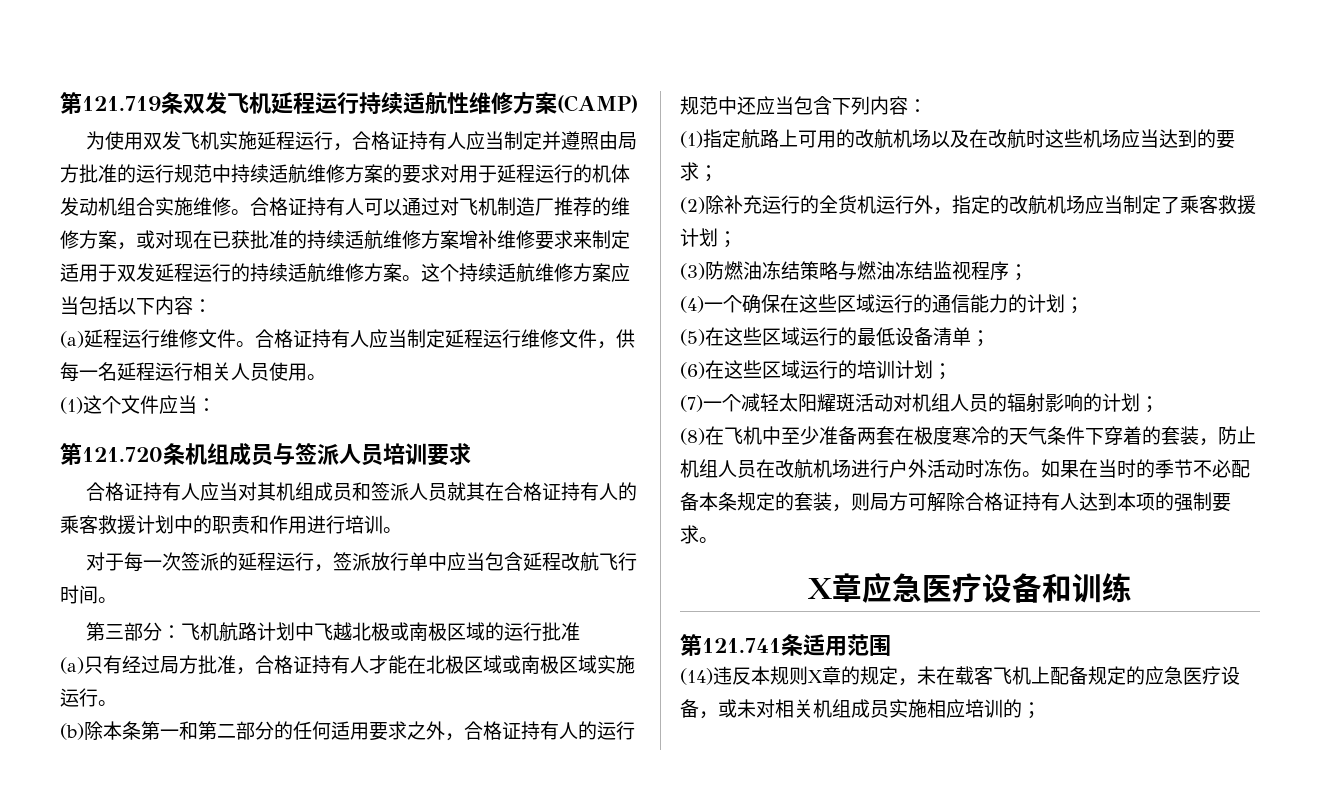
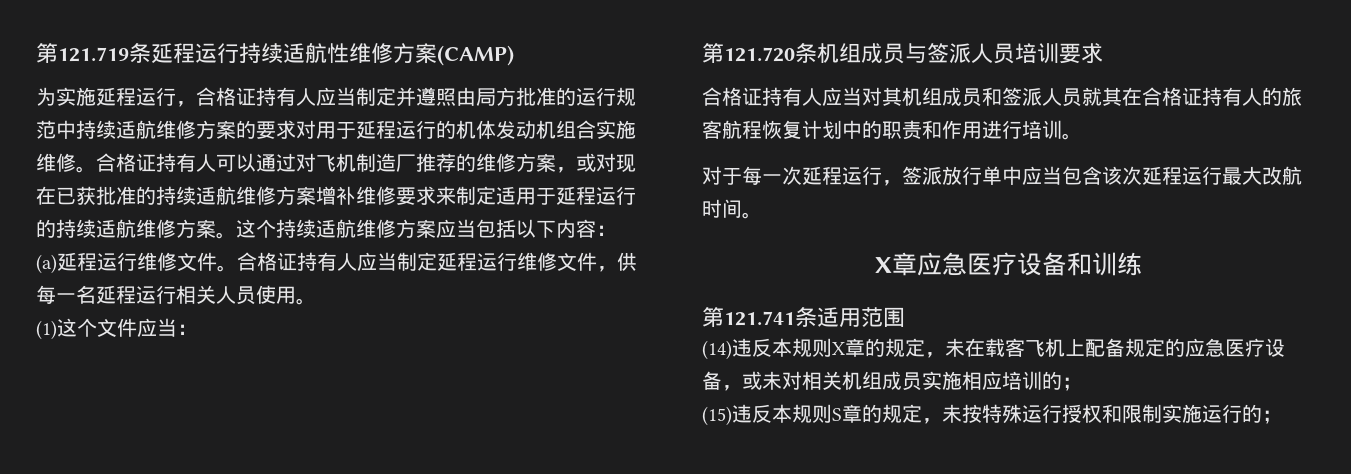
- 第121.719条双发飞机延程运行持续适航性维修方案(CAMP)
+ 第121.719条延程运行持续适航性维修方案(CAMP)
- 为使用双发飞机实施延程运行，合格证持有人应当制定并遵照由局方批准的运行规范中持续适航维修方案的要求对用于延程运行的机体发动机组合实施维修。
+ 为实施延程运行，合格证持有人应当制定并遵照由局方批准的运行规范中持续适航维修方案的要求对用于延程运行的机体发动机组合实施维修。
- 合格证持有人可以通过对飞机制造厂推荐的维修方案，或对现在已获批准的持续适航维修方案增补维修要求来制定适用于双发延程运行的持续适航维修方案。
+ 合格证持有人可以通过对飞机制造厂推荐的维修方案，或对现在已获批准的持续适航维修方案增补维修要求来制定适用于延程运行的持续适航维修方案。
- 合格证持有人应当对其机组成员和签派人员就其在合格证持有人的乘客救援计划中的职责和作用进行培训。
+ 合格证持有人应当对其机组成员和签派人员就其在合格证持有人的旅客航程恢复计划中的职责和作用进行培训。
- 对于每一次签派的延程运行，签派放行单中应当包含延程改航飞行时间。
- 第三部分：飞机航路计划中飞越北极或南极区域的运行批准
- (a)只有经过局方批准，合格证持有人才能在北极区域或南极区域实施运行。
- (b)除本条第一和第二部分的任何适用要求之外，合格证持有人的运行规范中还应当包含下列内容：
- (1)指定航路上可用的改航机场以及在改航时这些机场应当达到的要求；
- (2)除补充运行的全货机运行外，指定的改航机场应当制定了乘客救援计划；
- (3)防燃油冻结策略与燃油冻结监视程序；
- (4)一个确保在这些区域运行的通信能力的计划；
- (5)在这些区域运行的最低设备清单；
- (6)在这些区域运行的培训计划；
- (7)一个减轻太阳耀斑活动对机组人员的辐射影响的计划；
- (8)在飞机中至少准备两套在极度寒冷的天气条件下穿着的套装，防止机组人员在改航机场进行户外活动时冻伤。如果在当时的季节不必配备本条规定的套装，则局方可解除合格证持有人达到本项的强制要求。
+ 对于每一次延程运行，签派放行单中应当包含该次延程运行最大改航时间。
+ (15)违反本规则S章的规定，未按特殊运行授权和限制实施运行的；

